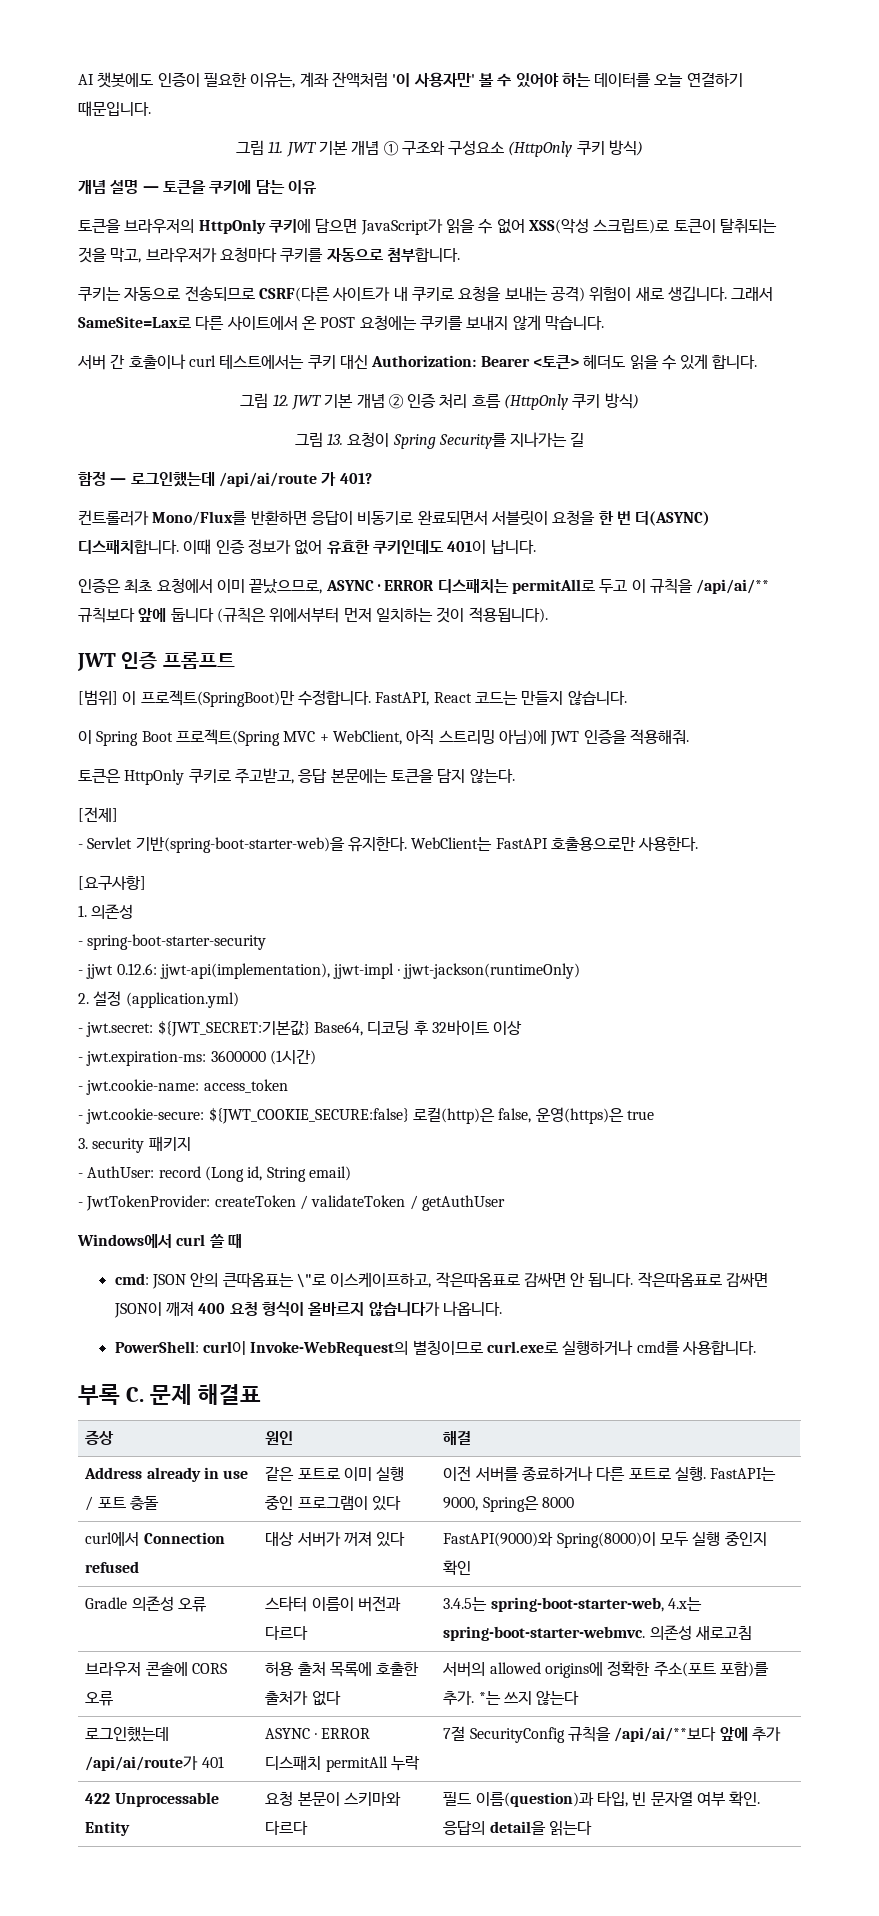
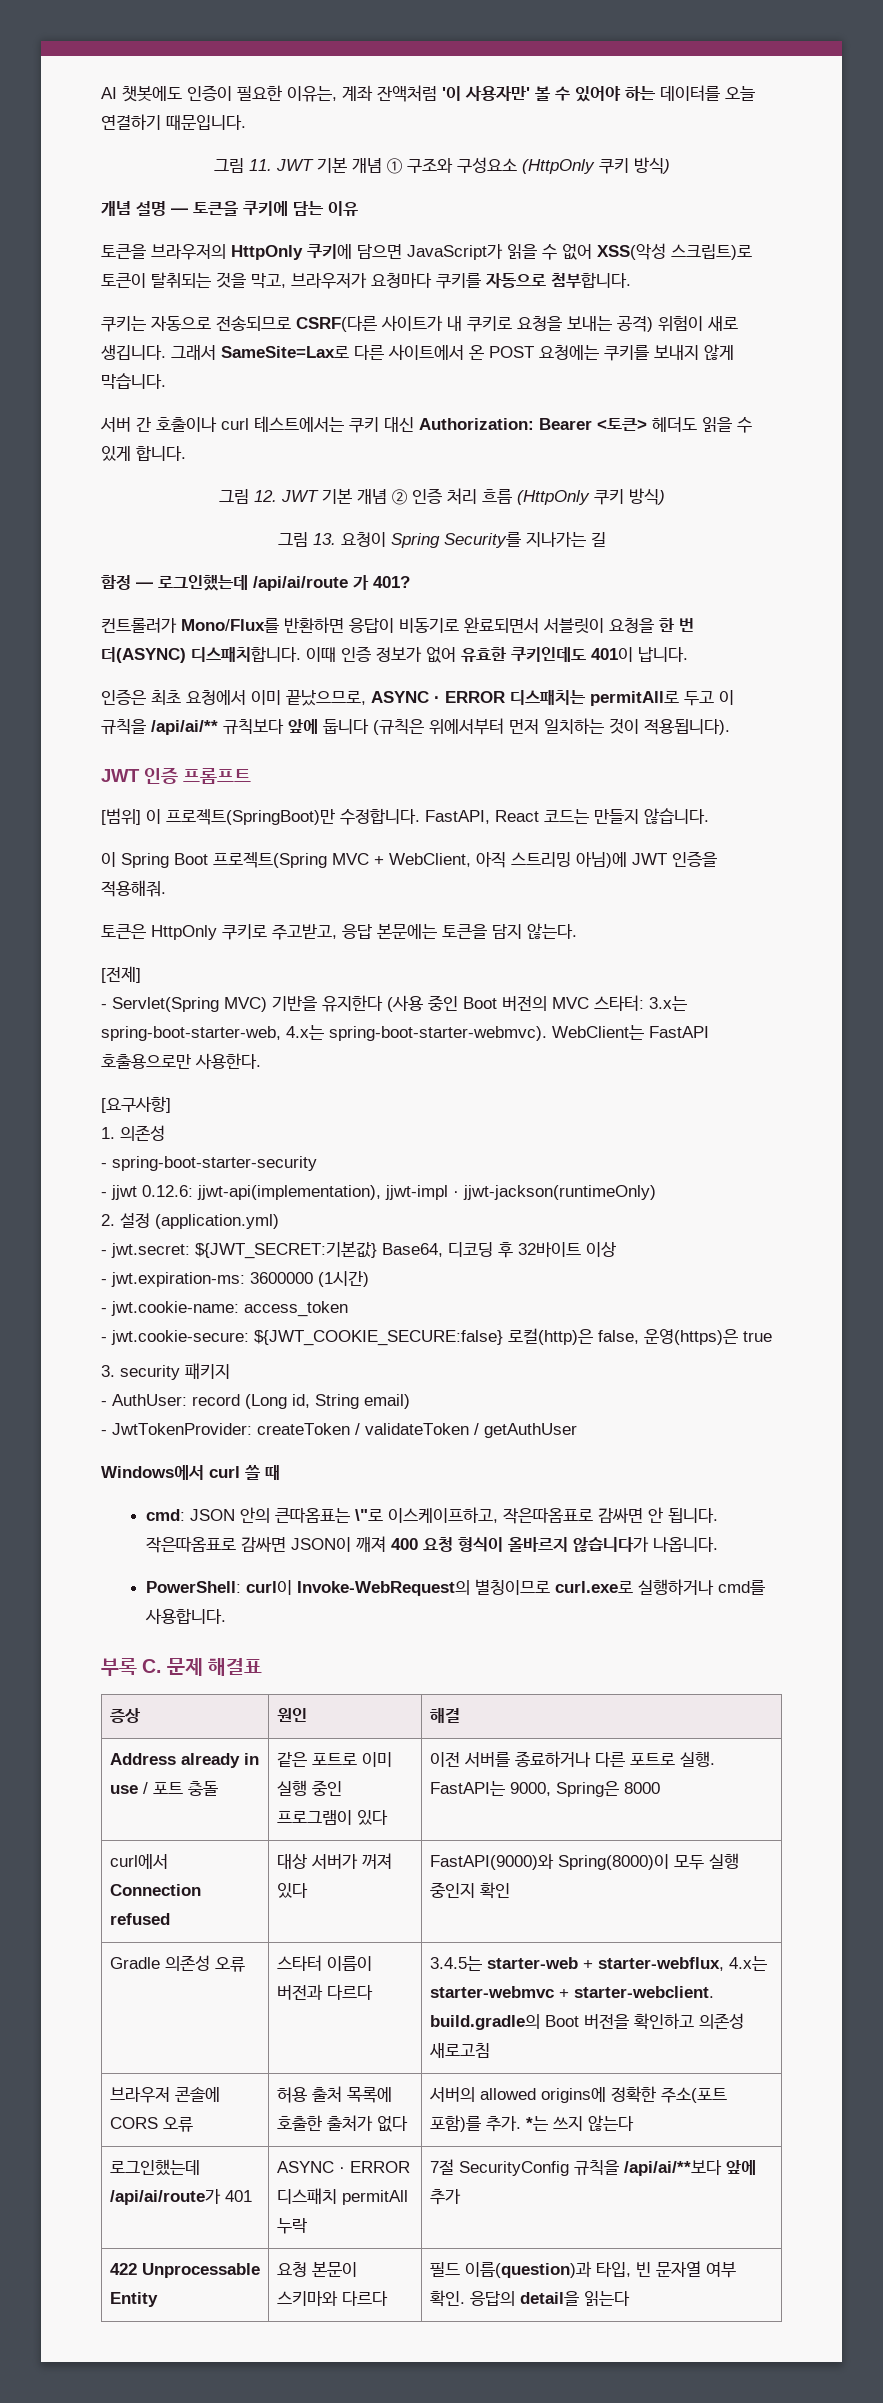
- - Servlet 기반(spring-boot-starter-web)을 유지한다.
+ - Servlet(Spring MVC) 기반을 유지한다 (사용 중인 Boot 버전의 MVC 스타터: 3.x는 spring-boot-starter-web, 4.x는 spring-boot-starter-webmvc).
- Gradle 의존성 오류 | 스타터 이름이 버전과 다르다 | 3.4.5는 spring-boot-starter-web, 4.x는 spring-boot-starter-webmvc. 의존성 새로고침
+ Gradle 의존성 오류 | 스타터 이름이 버전과 다르다 | 3.4.5는 starter-web + starter-webflux, 4.x는 starter-webmvc + starter-webclient. build.gradle의 Boot 버전을 확인하고 의존성 새로고침

